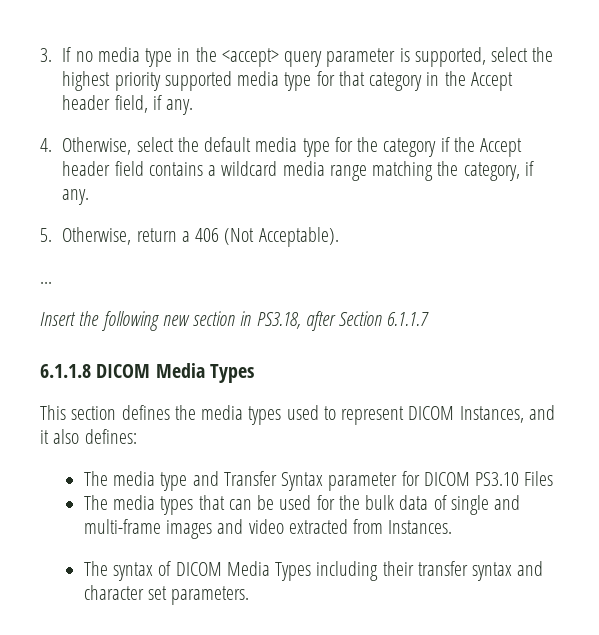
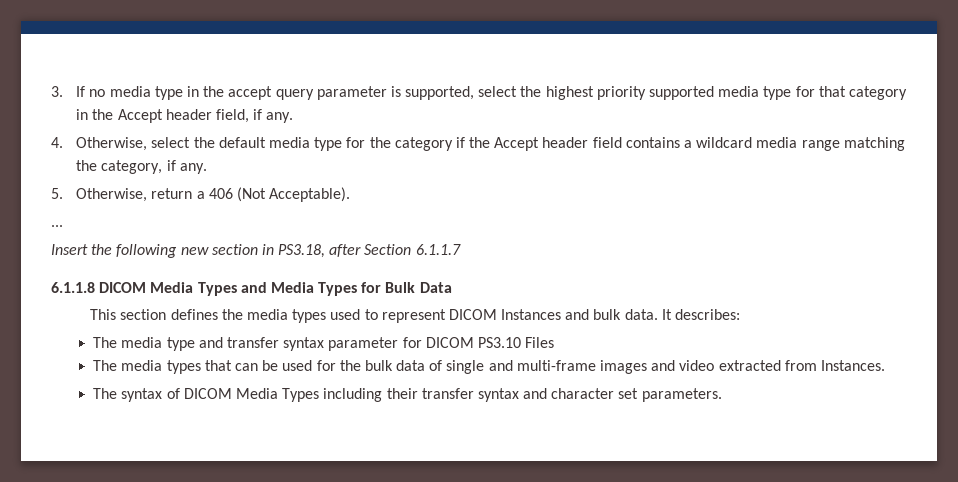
- 3. If no media type in the <accept> query parameter is supported, select the highest priority supported media type for that category in the Accept header field, if any.
+ 3. If no media type in the accept query parameter is supported, select the highest priority supported media type for that category in the Accept header field, if any.
- 6.1.1.8 DICOM Media Types
+ 6.1.1.8 DICOM Media Types and Media Types for Bulk Data
- This section defines the media types used to represent DICOM Instances, and it also defines:
+ This section defines the media types used to represent DICOM Instances and bulk data. It describes:
- The media type and Transfer Syntax parameter for DICOM PS3.10 Files
+ The media type and transfer syntax parameter for DICOM PS3.10 Files

